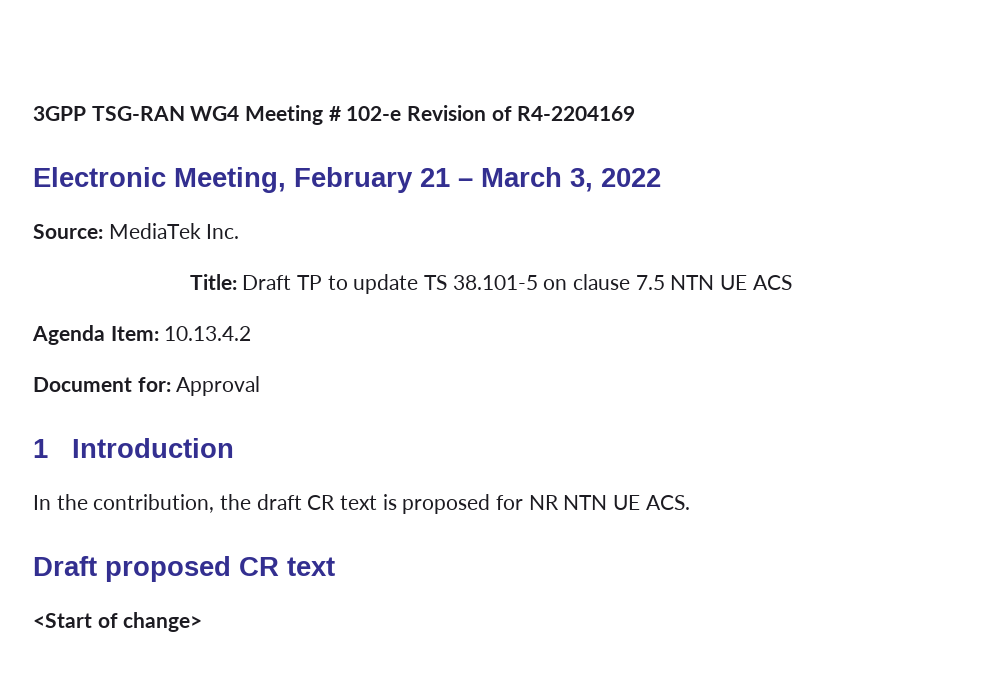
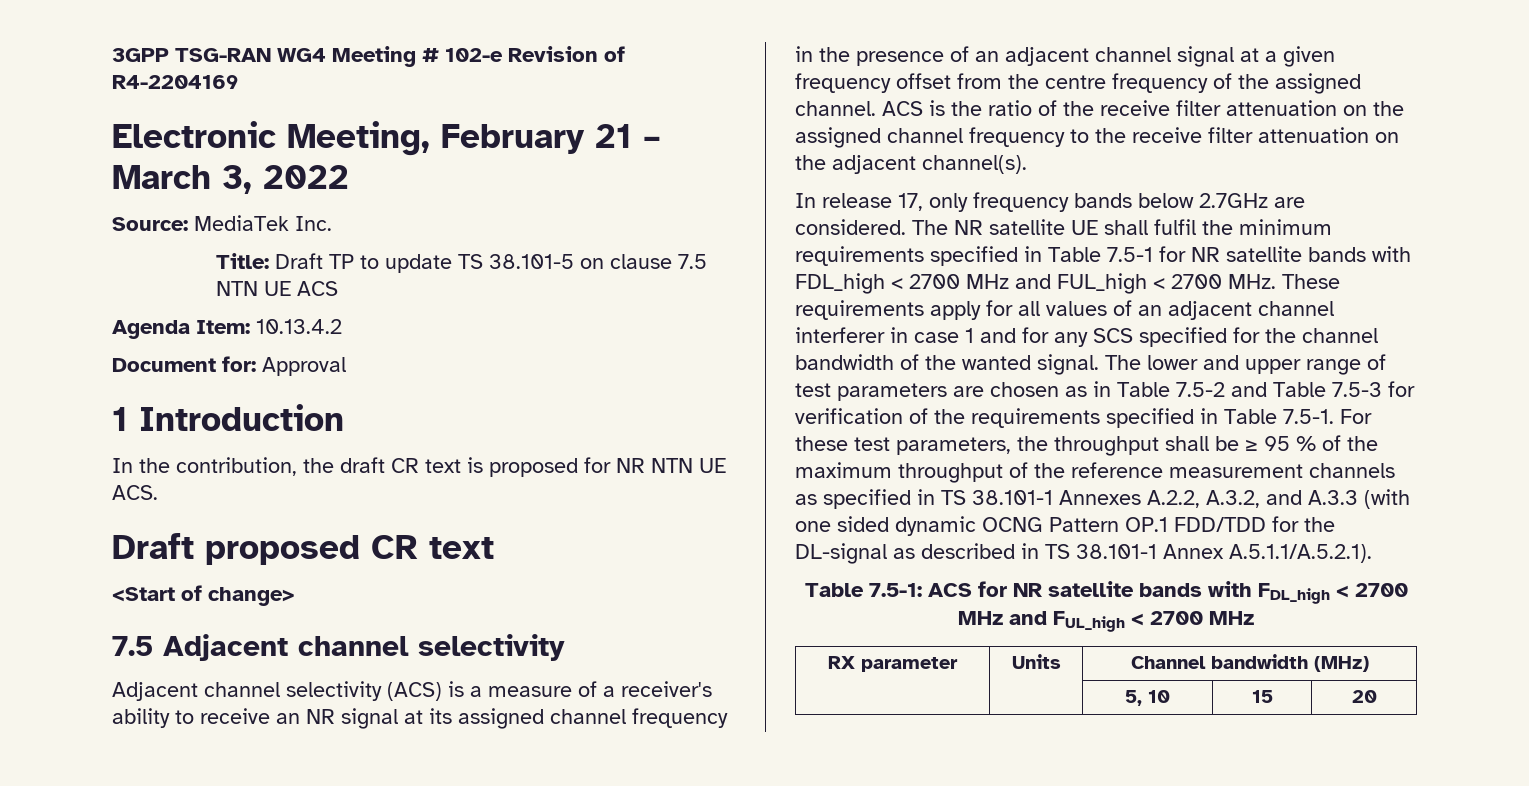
+ 7.5 Adjacent channel selectivity
+ Adjacent channel selectivity (ACS) is a measure of a receiver's ability to receive an NR signal at its assigned channel frequency in the presence of an adjacent channel signal at a given frequency offset from the centre frequency of the assigned channel. ACS is the ratio of the receive filter attenuation on the assigned channel frequency to the receive filter attenuation on the adjacent channel(s).
+ In release 17, only frequency bands below 2.7GHz are considered. The NR satellite UE shall fulfil the minimum requirements specified in Table 7.5-1 for NR satellite bands with FDL_high < 2700 MHz and FUL_high < 2700 MHz. These requirements apply for all values of an adjacent channel interferer in case 1 and for any SCS specified for the channel bandwidth of the wanted signal. The lower and upper range of test parameters are chosen as in Table 7.5-2 and Table 7.5-3 for verification of the requirements specified in Table 7.5-1. For these test parameters, the throughput shall be ≥ 95 % of the maximum throughput of the reference measurement channels as specified in TS 38.101-1 Annexes A.2.2, A.3.2, and A.3.3 (with one sided dynamic OCNG Pattern OP.1 FDD/TDD for the DL-signal as described in TS 38.101-1 Annex A.5.1.1/A.5.2.1).
+ Table 7.5-1: ACS for NR satellite bands with FDL_high < 2700 MHz and FUL_high < 2700 MHz
+ RX parameter | Units | Channel bandwidth (MHz)
+ | | 5, 10 | 15 | 20

